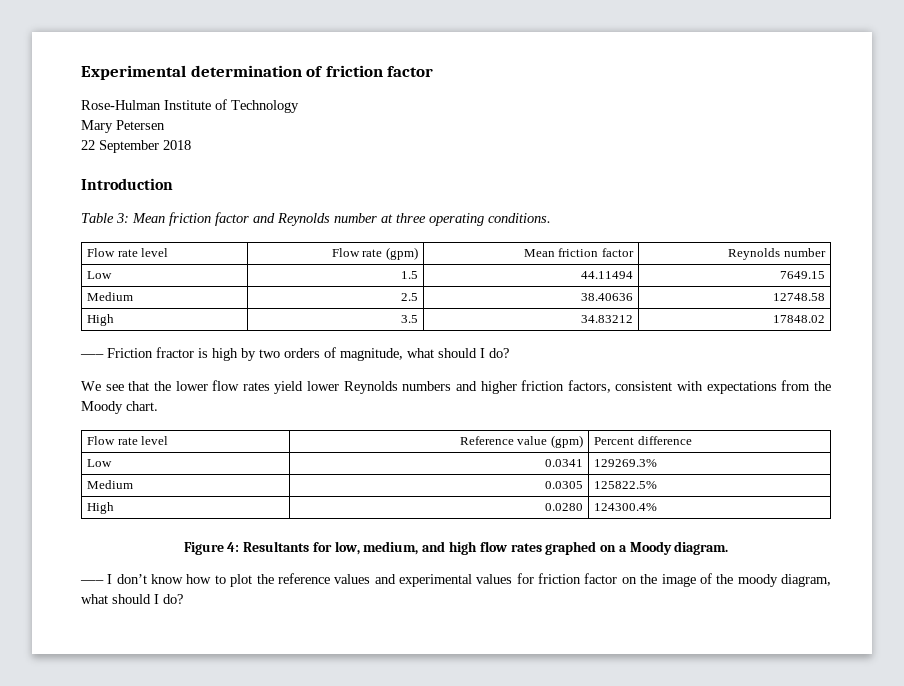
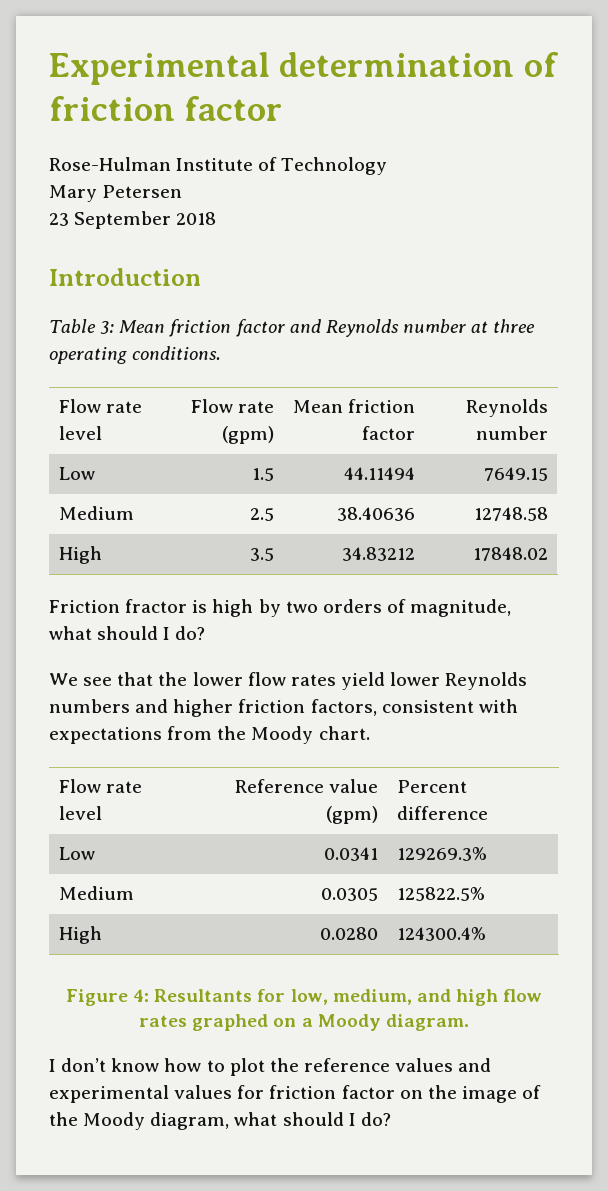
- 22 September 2018
+ 23 September 2018
- —– Friction fractor is high by two orders of magnitude, what should I do?
+ Friction fractor is high by two orders of magnitude, what should I do?
- —– I don’t know how to plot the reference values and experimental values for friction factor on the image of the moody diagram, what should I do?
+ I don’t know how to plot the reference values and experimental values for friction factor on the image of the Moody diagram, what should I do?

